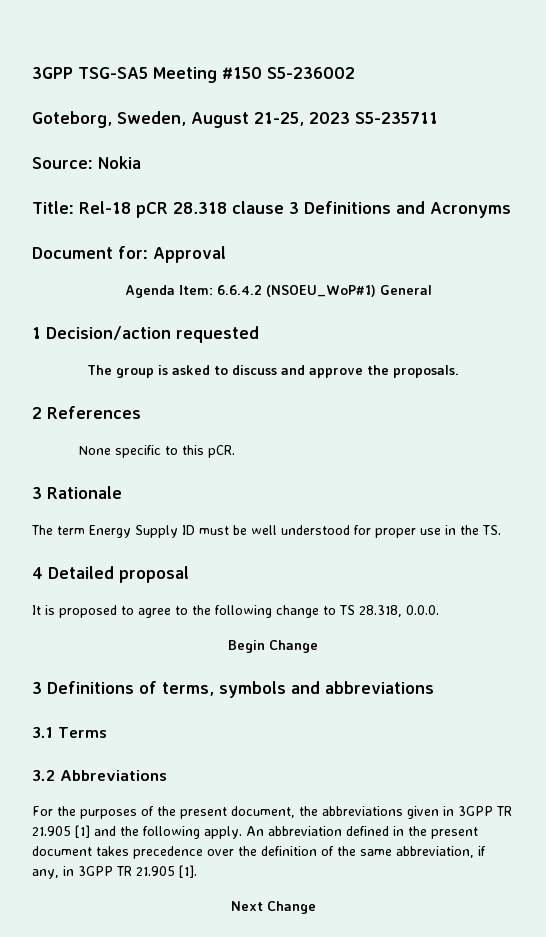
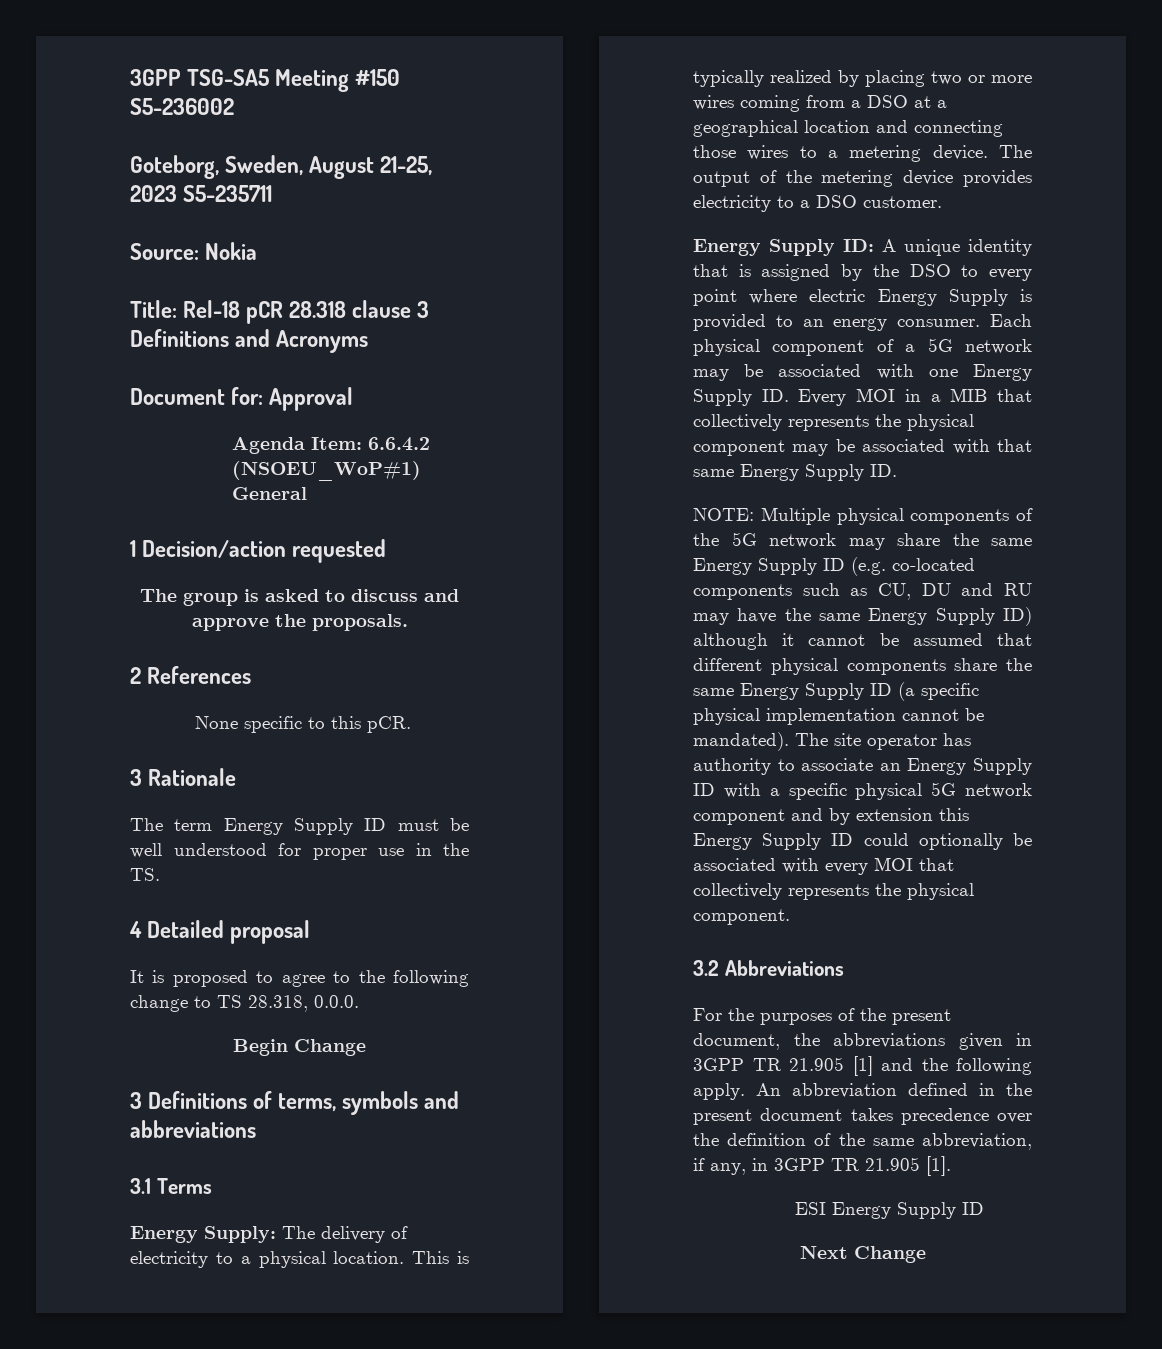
+ Energy Supply: The delivery of electricity to a physical location. This is typically realized by placing two or more wires coming from a DSO at a geographical location and connecting those wires to a metering device. The output of the metering device provides electricity to a DSO customer.
+ Energy Supply ID: A unique identity that is assigned by the DSO to every point where electric Energy Supply is provided to an energy consumer. Each physical component of a 5G network may be associated with one Energy Supply ID. Every MOI in a MIB that collectively represents the physical component may be associated with that same Energy Supply ID.
+ NOTE: Multiple physical components of the 5G network may share the same Energy Supply ID (e.g. co-located components such as CU, DU and RU may have the same Energy Supply ID) although it cannot be assumed that different physical components share the same Energy Supply ID (a specific physical implementation cannot be mandated). The site operator has authority to associate an Energy Supply ID with a specific physical 5G network component and by extension this Energy Supply ID could optionally be associated with every MOI that collectively represents the physical component.
+ ESI Energy Supply ID

